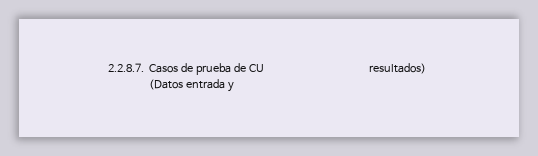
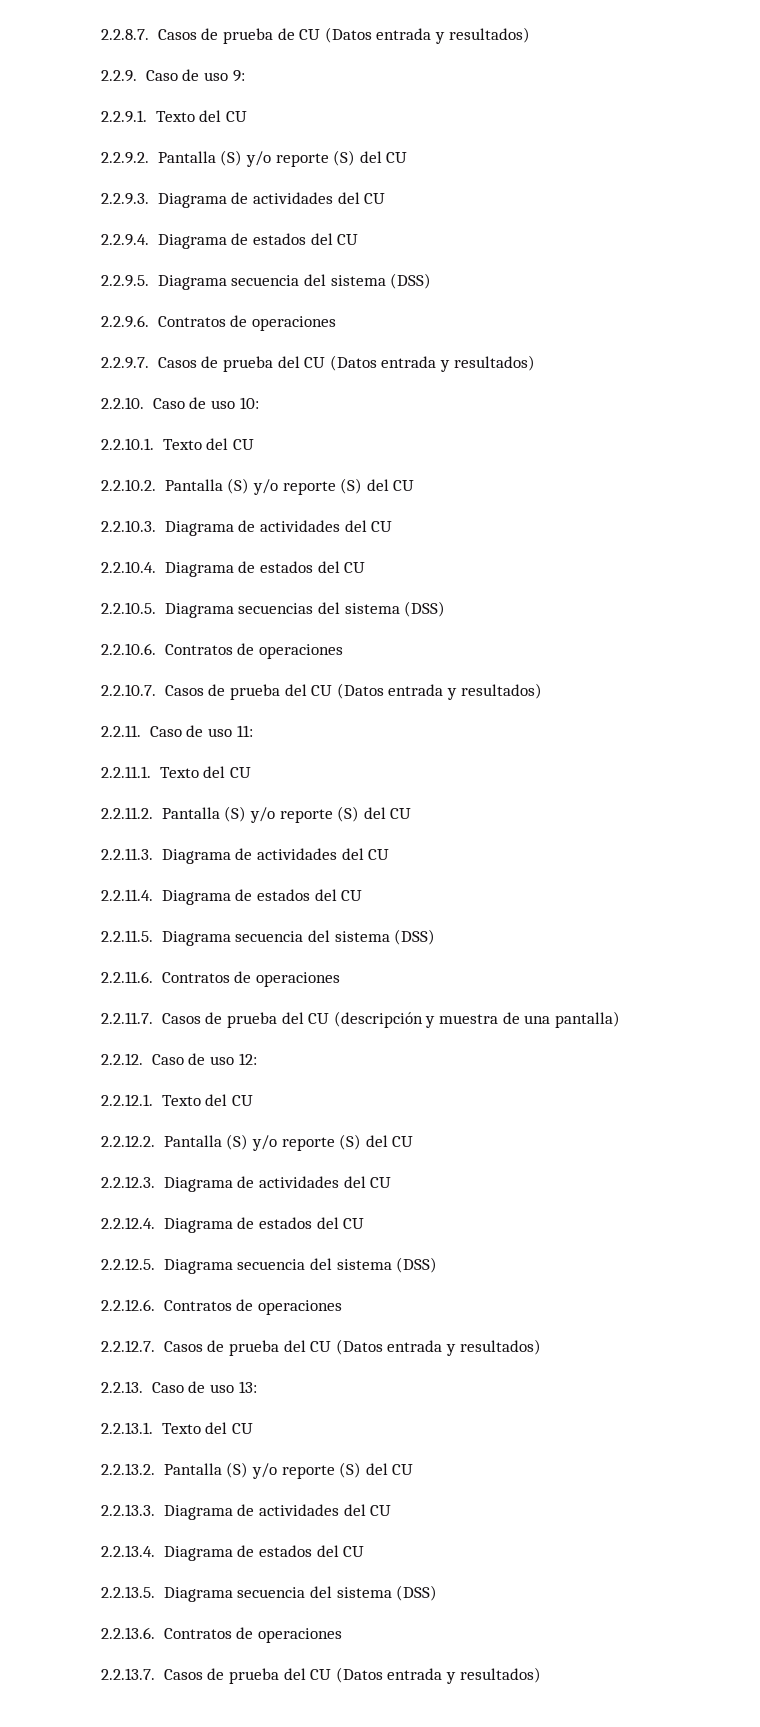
+ 2.2.9. Caso de uso 9:
+ 2.2.9.1. Texto del CU
+ 2.2.9.2. Pantalla (S) y/o reporte (S) del CU
+ 2.2.9.3. Diagrama de actividades del CU
+ 2.2.9.4. Diagrama de estados del CU
+ 2.2.9.5. Diagrama secuencia del sistema (DSS)
+ 2.2.9.6. Contratos de operaciones
+ 2.2.9.7. Casos de prueba del CU (Datos entrada y resultados)
+ 2.2.10. Caso de uso 10:
+ 2.2.10.1. Texto del CU
+ 2.2.10.2. Pantalla (S) y/o reporte (S) del CU
+ 2.2.10.3. Diagrama de actividades del CU
+ 2.2.10.4. Diagrama de estados del CU
+ 2.2.10.5. Diagrama secuencias del sistema (DSS)
+ 2.2.10.6. Contratos de operaciones
+ 2.2.10.7. Casos de prueba del CU (Datos entrada y resultados)
+ 2.2.11. Caso de uso 11:
+ 2.2.11.1. Texto del CU
+ 2.2.11.2. Pantalla (S) y/o reporte (S) del CU
+ 2.2.11.3. Diagrama de actividades del CU
+ 2.2.11.4. Diagrama de estados del CU
+ 2.2.11.5. Diagrama secuencia del sistema (DSS)
+ 2.2.11.6. Contratos de operaciones
+ 2.2.11.7. Casos de prueba del CU (descripción y muestra de una pantalla)
+ 2.2.12. Caso de uso 12:
+ 2.2.12.1. Texto del CU
+ 2.2.12.2. Pantalla (S) y/o reporte (S) del CU
+ 2.2.12.3. Diagrama de actividades del CU
+ 2.2.12.4. Diagrama de estados del CU
+ 2.2.12.5. Diagrama secuencia del sistema (DSS)
+ 2.2.12.6. Contratos de operaciones
+ 2.2.12.7. Casos de prueba del CU (Datos entrada y resultados)
+ 2.2.13. Caso de uso 13:
+ 2.2.13.1. Texto del CU
+ 2.2.13.2. Pantalla (S) y/o reporte (S) del CU
+ 2.2.13.3. Diagrama de actividades del CU
+ 2.2.13.4. Diagrama de estados del CU
+ 2.2.13.5. Diagrama secuencia del sistema (DSS)
+ 2.2.13.6. Contratos de operaciones
+ 2.2.13.7. Casos de prueba del CU (Datos entrada y resultados)

